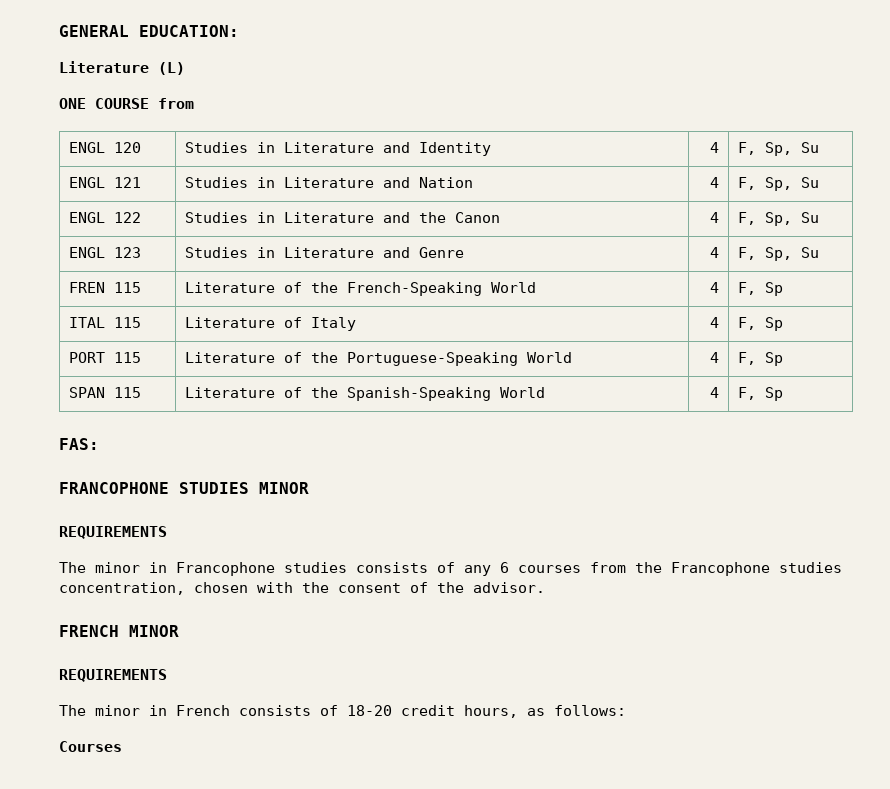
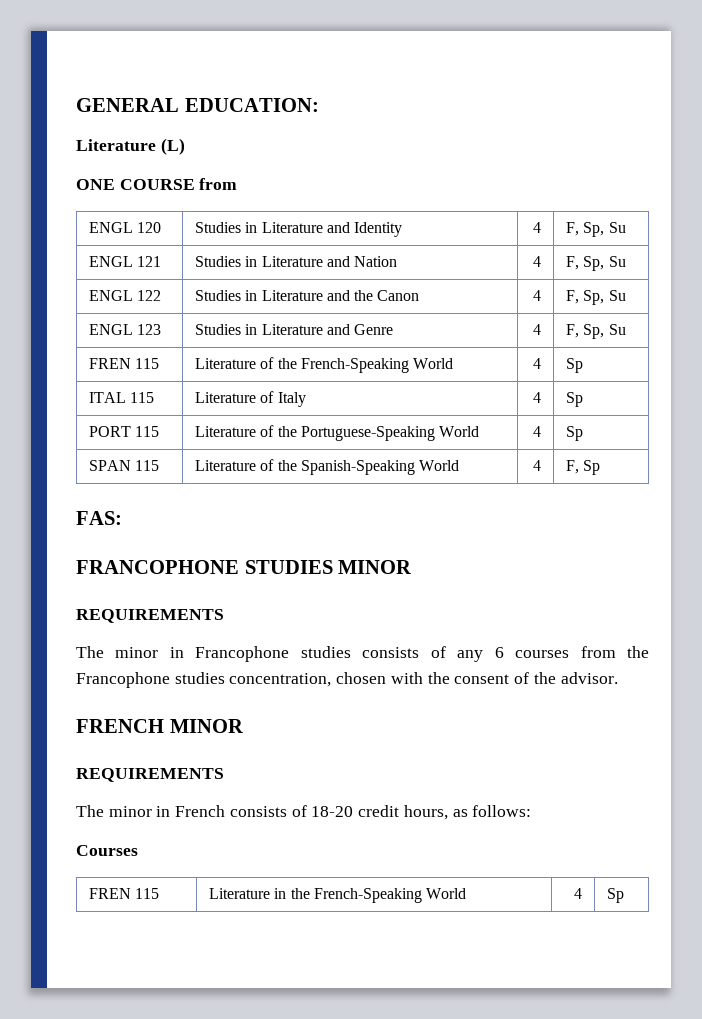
- FREN 115 | Literature of the French-Speaking World | 4 | F, Sp
+ FREN 115 | Literature of the French-Speaking World | 4 | Sp
- ITAL 115 | Literature of Italy | 4 | F, Sp
+ ITAL 115 | Literature of Italy | 4 | Sp
- PORT 115 | Literature of the Portuguese-Speaking World | 4 | F, Sp
+ PORT 115 | Literature of the Portuguese-Speaking World | 4 | Sp
+ FREN 115 | Literature in the French-Speaking World | 4 | Sp

